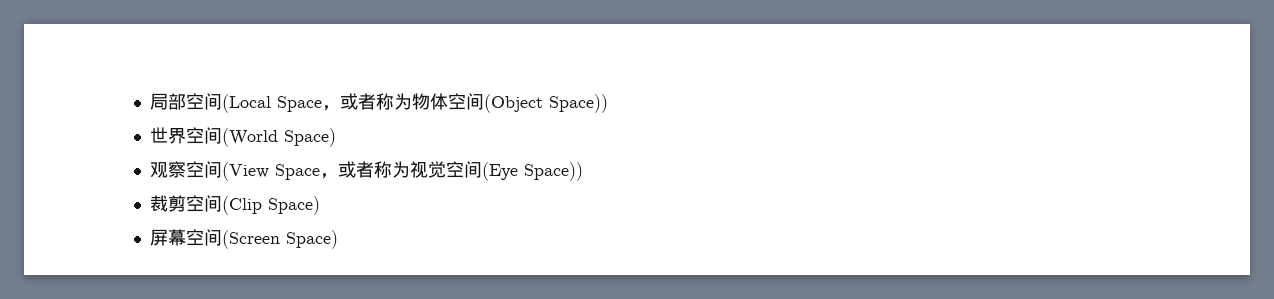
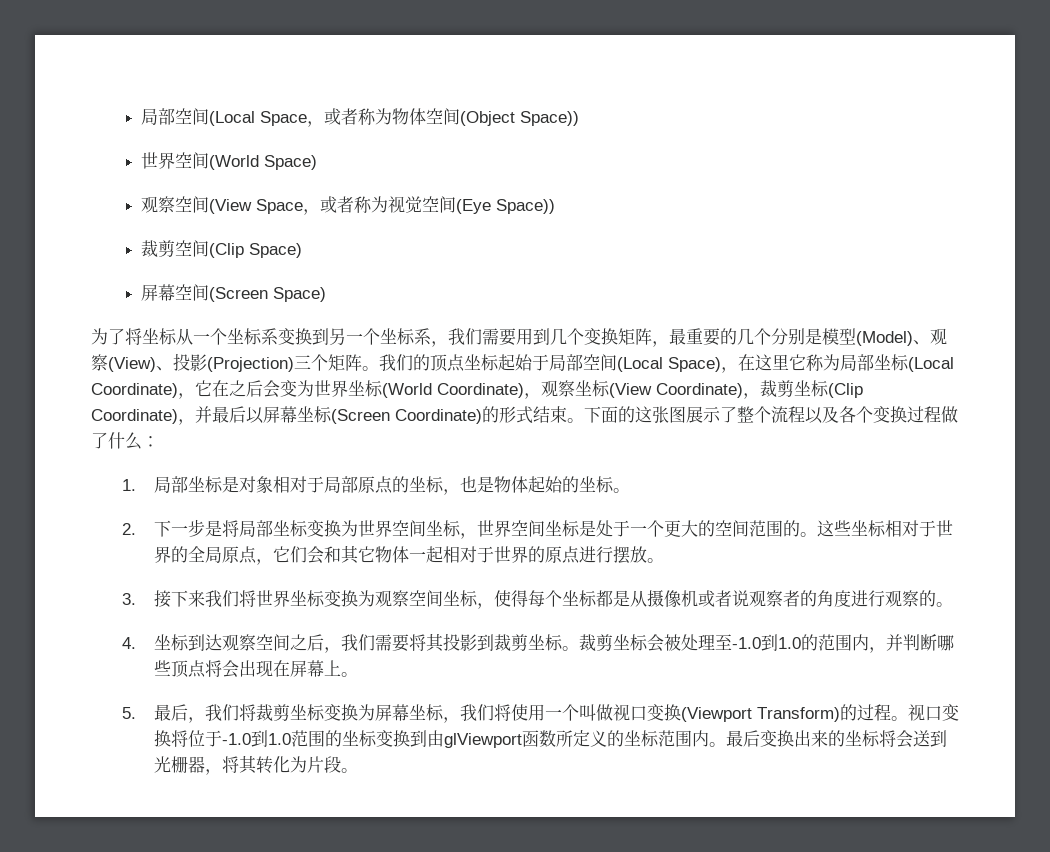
+ 为了将坐标从一个坐标系变换到另一个坐标系，我们需要用到几个变换矩阵，最重要的几个分别是模型(Model)、观察(View)、投影(Projection)三个矩阵。我们的顶点坐标起始于局部空间(Local Space)，在这里它称为局部坐标(Local Coordinate)，它在之后会变为世界坐标(World Coordinate)，观察坐标(View Coordinate)，裁剪坐标(Clip Coordinate)，并最后以屏幕坐标(Screen Coordinate)的形式结束。下面的这张图展示了整个流程以及各个变换过程做了什么：
+ 1.局部坐标是对象相对于局部原点的坐标，也是物体起始的坐标。
+ 2.下一步是将局部坐标变换为世界空间坐标，世界空间坐标是处于一个更大的空间范围的。这些坐标相对于世界的全局原点，它们会和其它物体一起相对于世界的原点进行摆放。
+ 3.接下来我们将世界坐标变换为观察空间坐标，使得每个坐标都是从摄像机或者说观察者的角度进行观察的。
+ 4.坐标到达观察空间之后，我们需要将其投影到裁剪坐标。裁剪坐标会被处理至-1.0到1.0的范围内，并判断哪些顶点将会出现在屏幕上。
+ 5.最后，我们将裁剪坐标变换为屏幕坐标，我们将使用一个叫做视口变换(Viewport Transform)的过程。视口变换将位于-1.0到1.0范围的坐标变换到由glViewport函数所定义的坐标范围内。最后变换出来的坐标将会送到光栅器，将其转化为片段。

